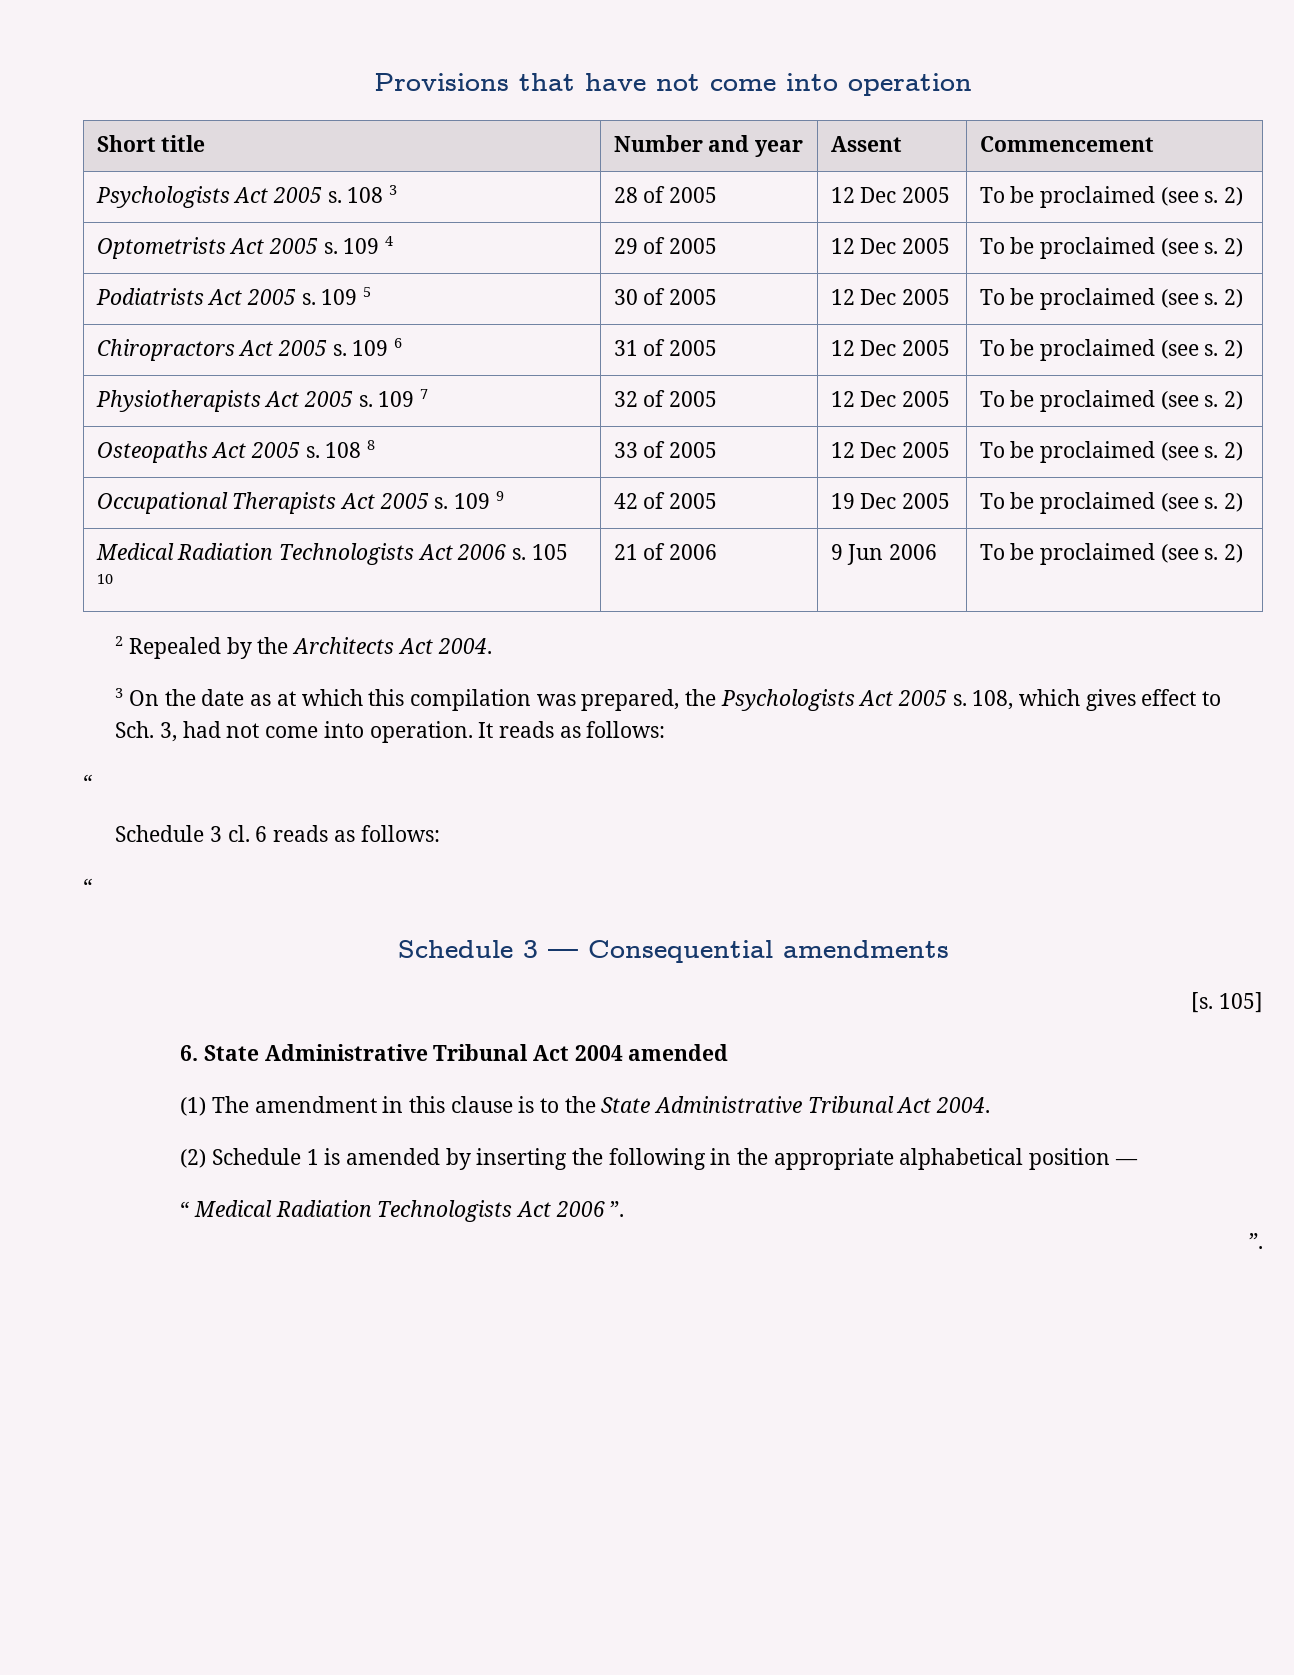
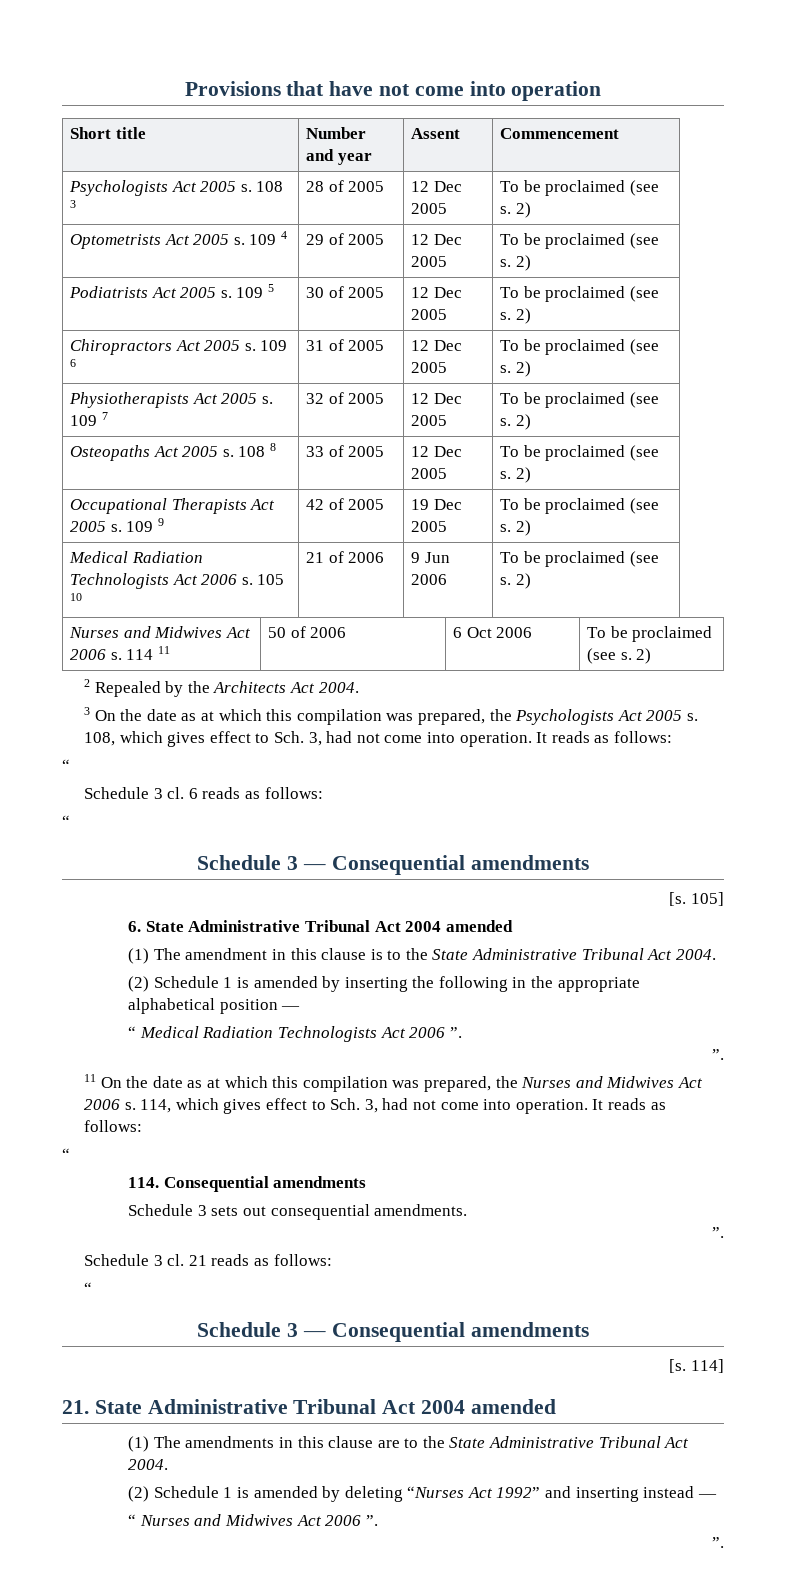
+ Nurses and Midwives Act 2006 s. 114 11 | 50 of 2006 | 6 Oct 2006 | To be proclaimed (see s. 2)
+ 11 On the date as at which this compilation was prepared, the Nurses and Midwives Act 2006 s. 114, which gives effect to Sch. 3, had not come into operation. It reads as follows:
+ “
+ 114. Consequential amendments
+ Schedule 3 sets out consequential amendments.
+ ”.
+ Schedule 3 cl. 21 reads as follows:
+ “
+ Schedule 3 — Consequential amendments
+ [s. 114]
+ 21. State Administrative Tribunal Act 2004 amended
+ (1) The amendments in this clause are to the State Administrative Tribunal Act 2004.
+ (2) Schedule 1 is amended by deleting “Nurses Act 1992” and inserting instead —
+ “ Nurses and Midwives Act 2006 ”.
+ ”.

